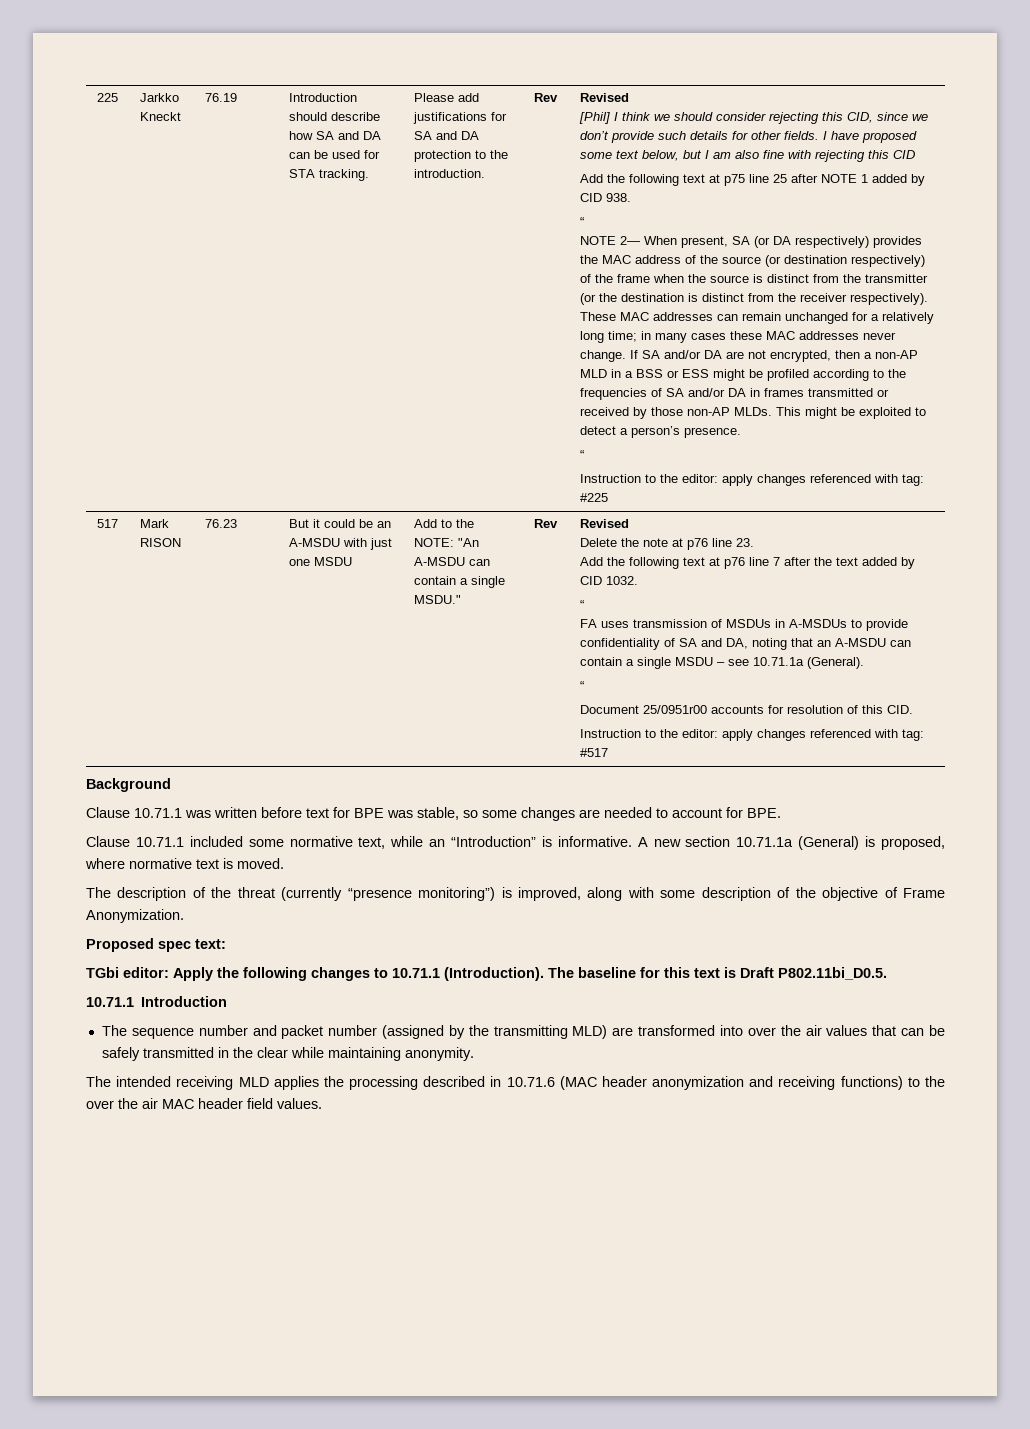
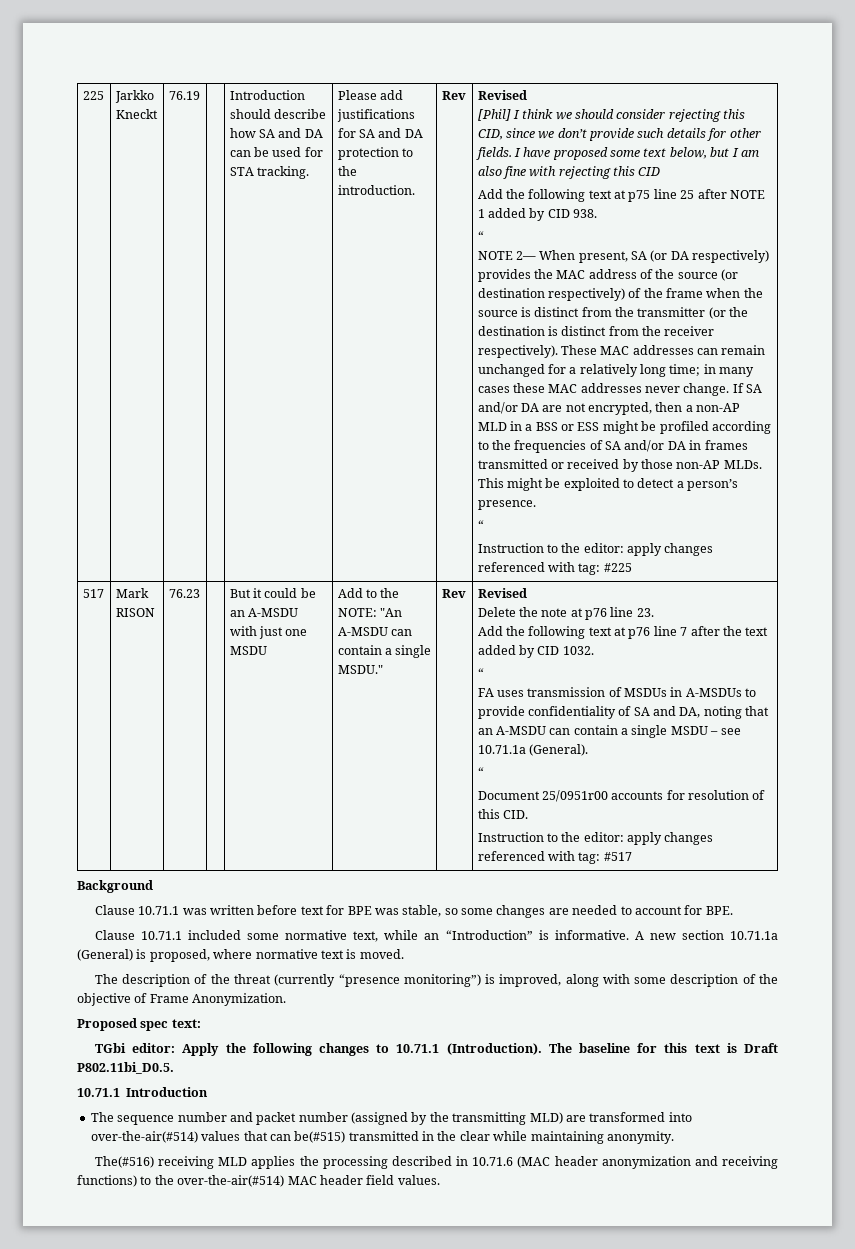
- The sequence number and packet number (assigned by the transmitting MLD) are transformed into over the air values that can be safely transmitted in the clear while maintaining anonymity.
+ The sequence number and packet number (assigned by the transmitting MLD) are transformed into over-the-air(#514) values that can be(#515) transmitted in the clear while maintaining anonymity.
- The intended receiving MLD applies the processing described in 10.71.6 (MAC header anonymization and receiving functions) to the over the air MAC header field values.
+ The(#516) receiving MLD applies the processing described in 10.71.6 (MAC header anonymization and receiving functions) to the over-the-air(#514) MAC header field values.

